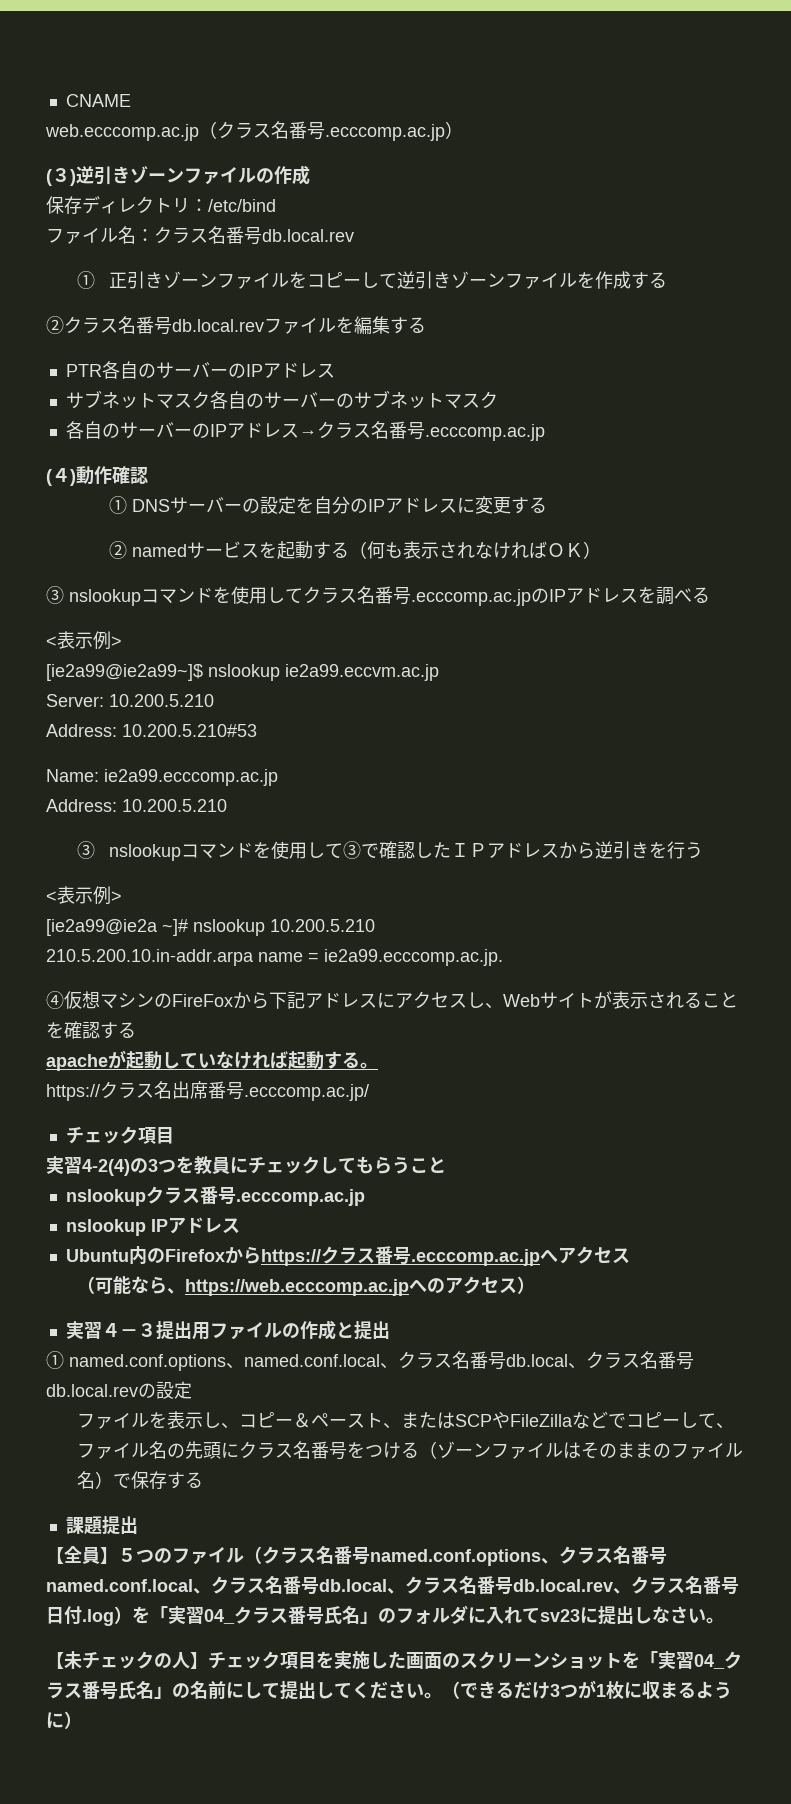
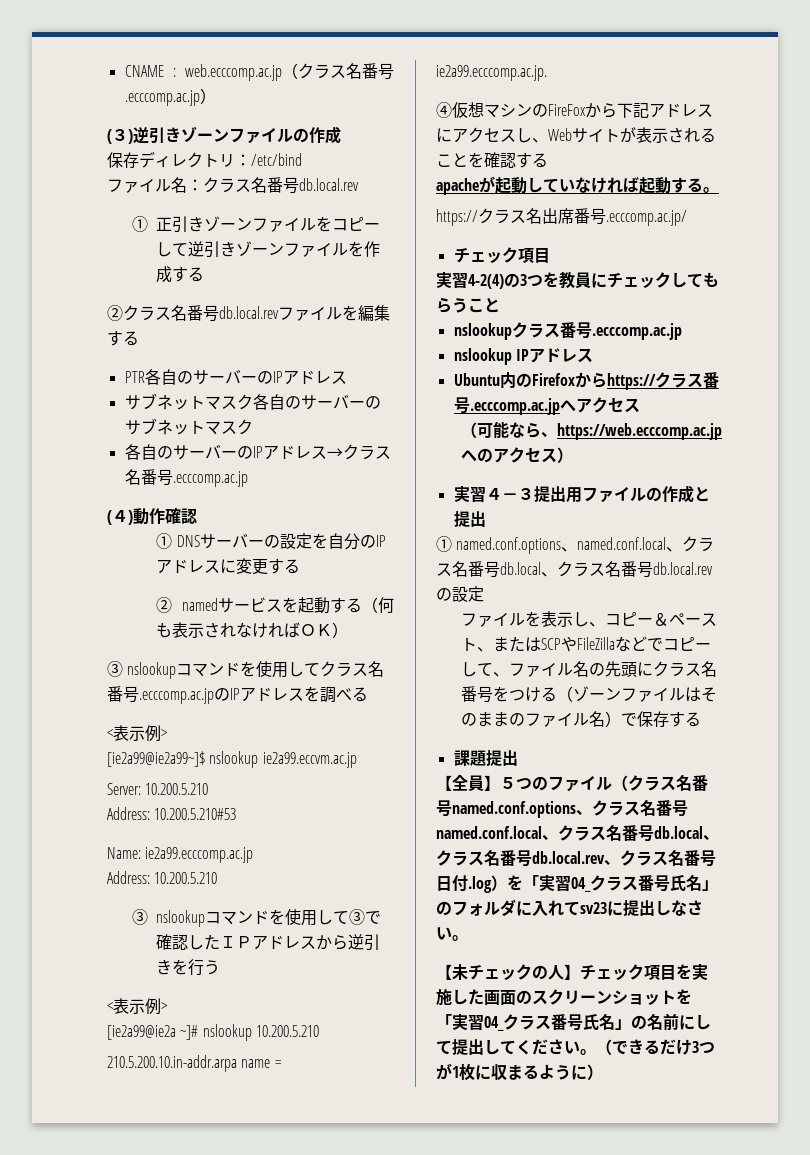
- CNAME
- web.ecccomp.ac.jp（クラス名番号.ecccomp.ac.jp）
+ CNAME : web.ecccomp.ac.jp（クラス名番号.ecccomp.ac.jp）

